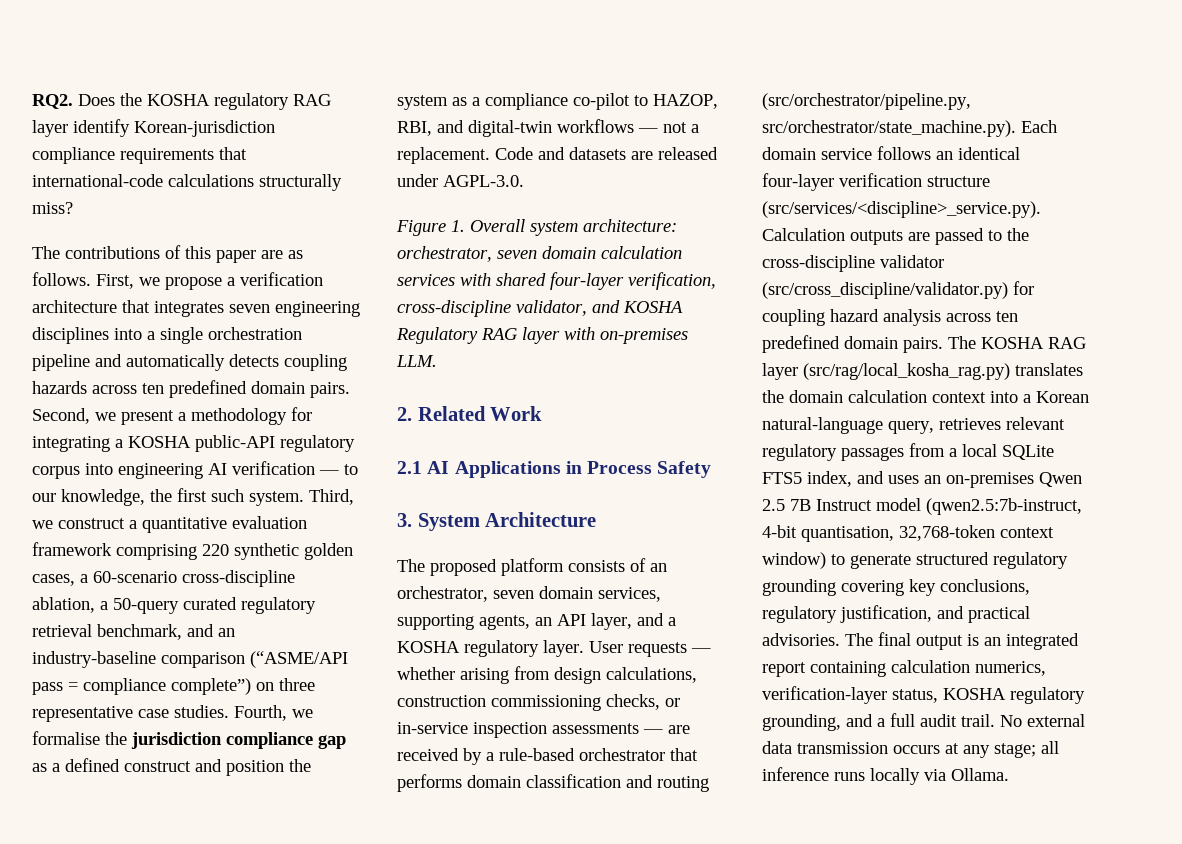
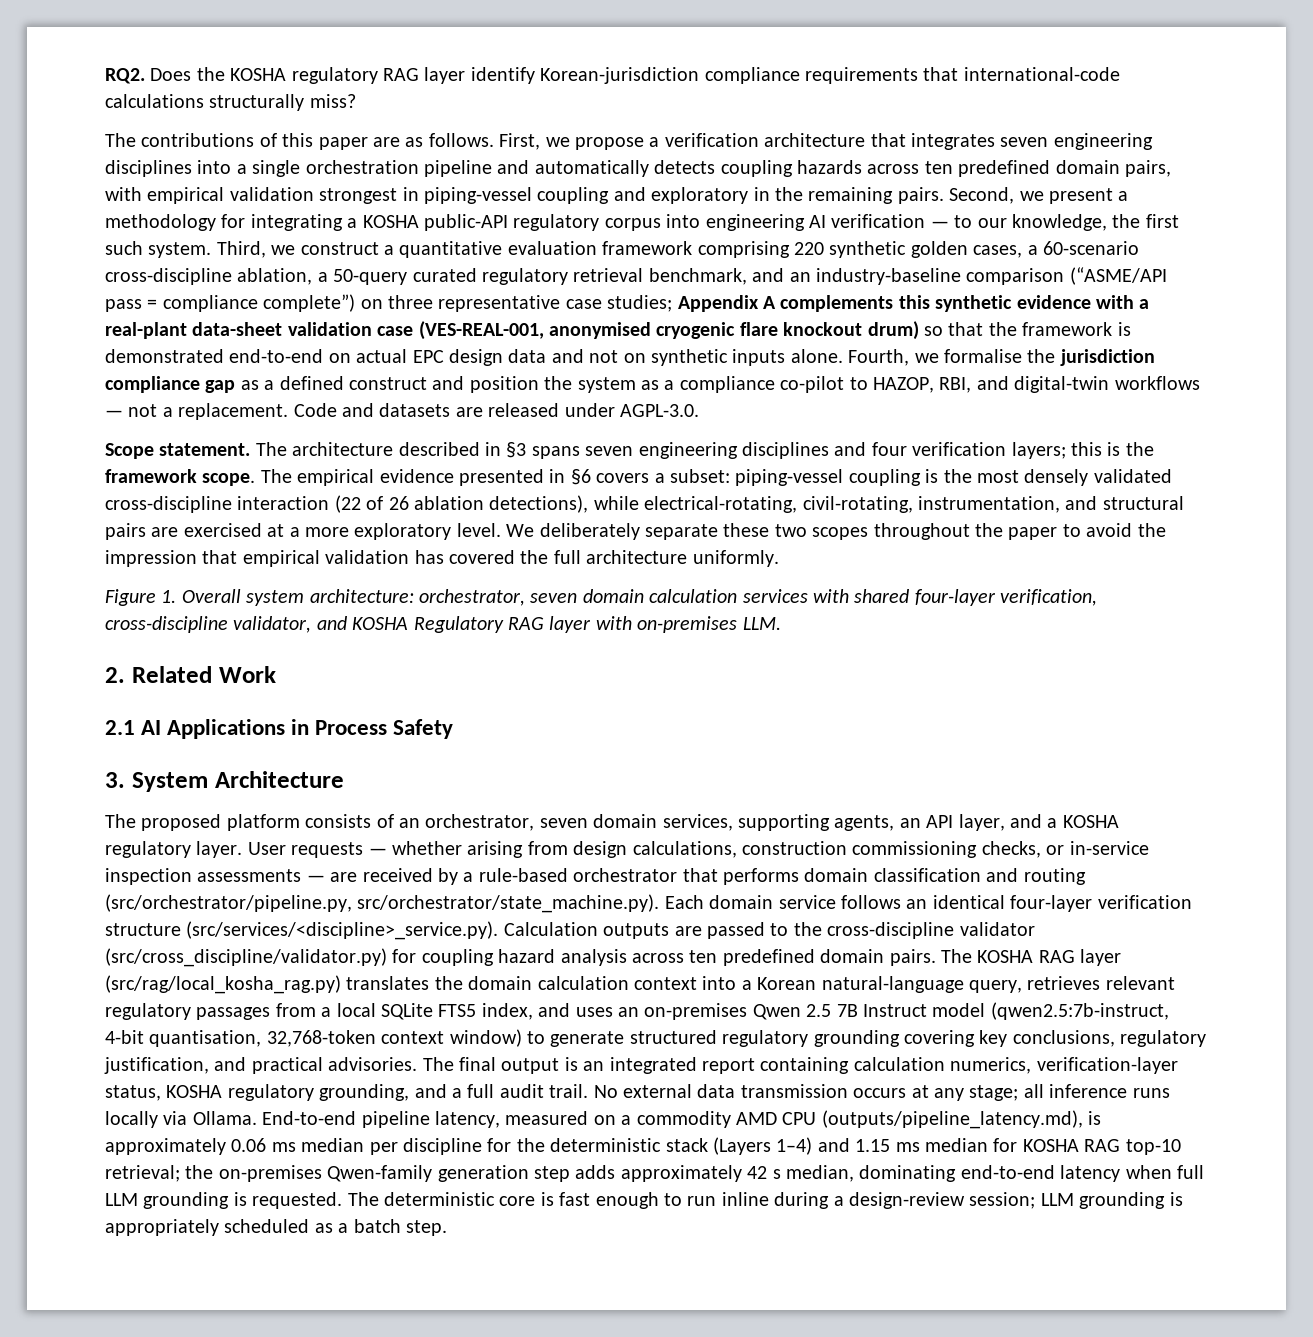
- First, we propose a verification architecture that integrates seven engineering disciplines into a single orchestration pipeline and automatically detects coupling hazards across ten predefined domain pairs.
+ First, we propose a verification architecture that integrates seven engineering disciplines into a single orchestration pipeline and automatically detects coupling hazards across ten predefined domain pairs, with empirical validation strongest in piping-vessel coupling and exploratory in the remaining pairs.
- Third, we construct a quantitative evaluation framework comprising 220 synthetic golden cases, a 60-scenario cross-discipline ablation, a 50-query curated regulatory retrieval benchmark, and an industry-baseline comparison (“ASME/API pass = compliance complete”) on three representative case studies.
+ Third, we construct a quantitative evaluation framework comprising 220 synthetic golden cases, a 60-scenario cross-discipline ablation, a 50-query curated regulatory retrieval benchmark, and an industry-baseline comparison (“ASME/API pass = compliance complete”) on three representative case studies; Appendix A complements this synthetic evidence with a real-plant data-sheet validation case (VES-REAL-001, anonymised cryogenic flare knockout drum) so that the framework is demonstrated end-to-end on actual EPC design data and not on synthetic inputs alone.
+ Scope statement. The architecture described in §3 spans seven engineering disciplines and four verification layers; this is the framework scope. The empirical evidence presented in §6 covers a subset: piping-vessel coupling is the most densely validated cross-discipline interaction (22 of 26 ablation detections), while electrical-rotating, civil-rotating, instrumentation, and structural pairs are exercised at a more exploratory level. We deliberately separate these two scopes throughout the paper to avoid the impression that empirical validation has covered the full architecture uniformly.
+ End-to-end pipeline latency, measured on a commodity AMD CPU (outputs/pipeline_latency.md), is approximately 0.06 ms median per discipline for the deterministic stack (Layers 1–4) and 1.15 ms median for KOSHA RAG top-10 retrieval; the on-premises Qwen-family generation step adds approximately 42 s median, dominating end-to-end latency when full LLM grounding is requested. The deterministic core is fast enough to run inline during a design-review session; LLM grounding is appropriately scheduled as a batch step.

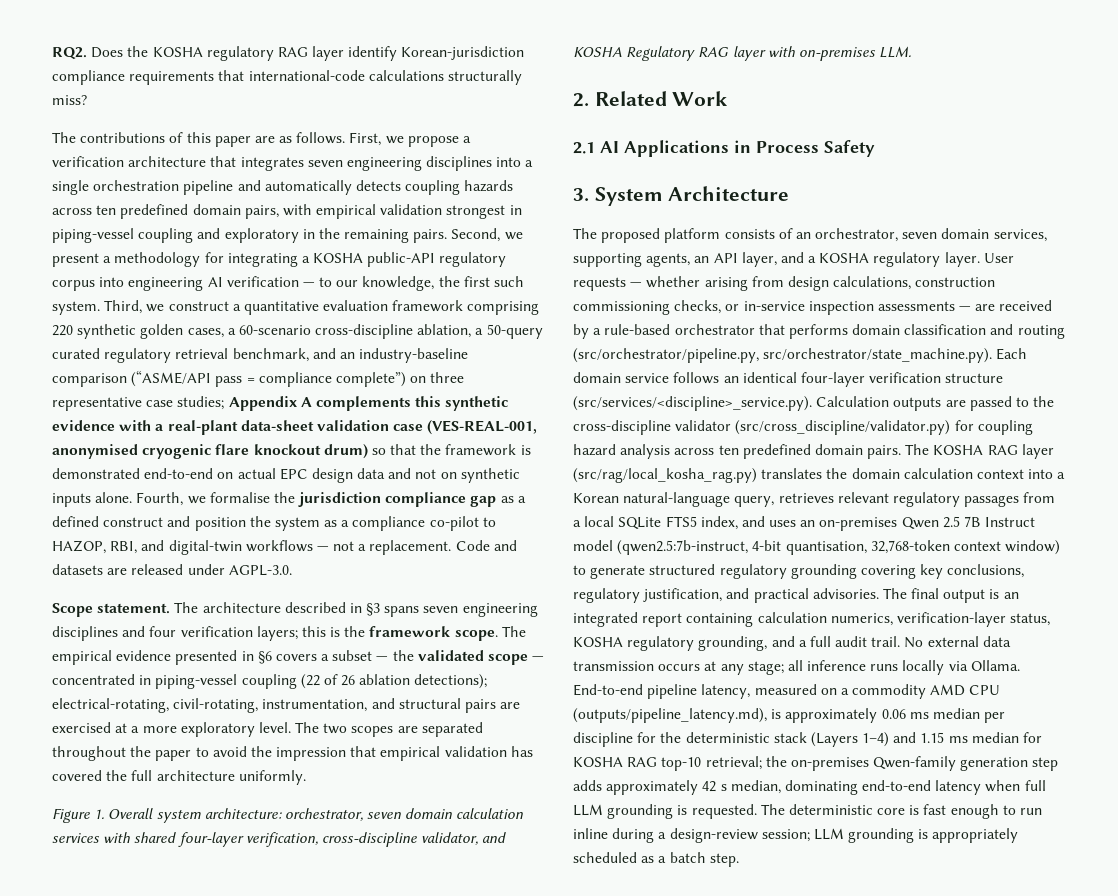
- The empirical evidence presented in §6 covers a subset: piping-vessel coupling is the most densely validated cross-discipline interaction (22 of 26 ablation detections), while electrical-rotating, civil-rotating, instrumentation, and structural pairs are exercised at a more exploratory level.
+ The empirical evidence presented in §6 covers a subset — the validated scope — concentrated in piping-vessel coupling (22 of 26 ablation detections); electrical-rotating, civil-rotating, instrumentation, and structural pairs are exercised at a more exploratory level.
- We deliberately separate these two scopes throughout the paper to avoid the impression that empirical validation has covered the full architecture uniformly.
+ The two scopes are separated throughout the paper to avoid the impression that empirical validation has covered the full architecture uniformly.

